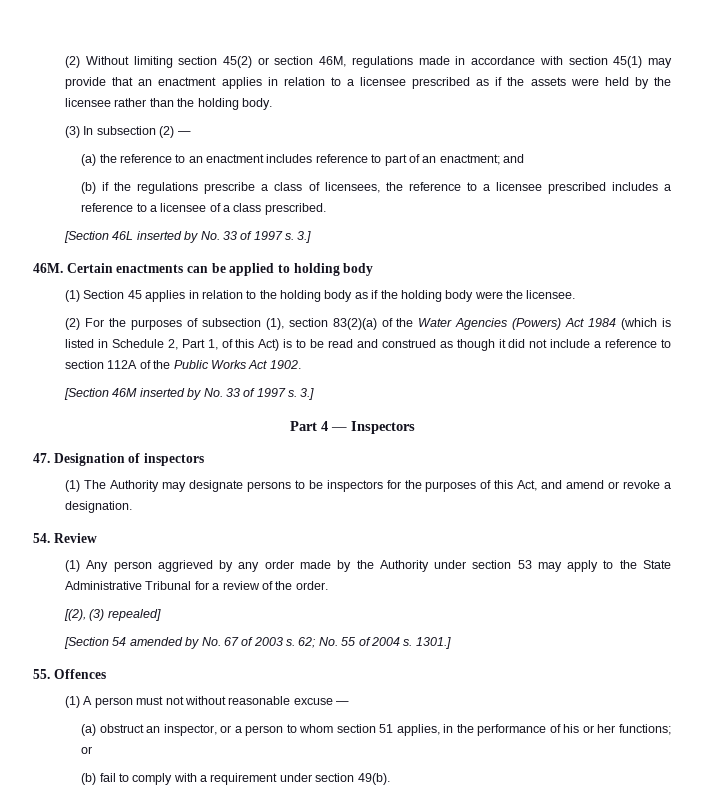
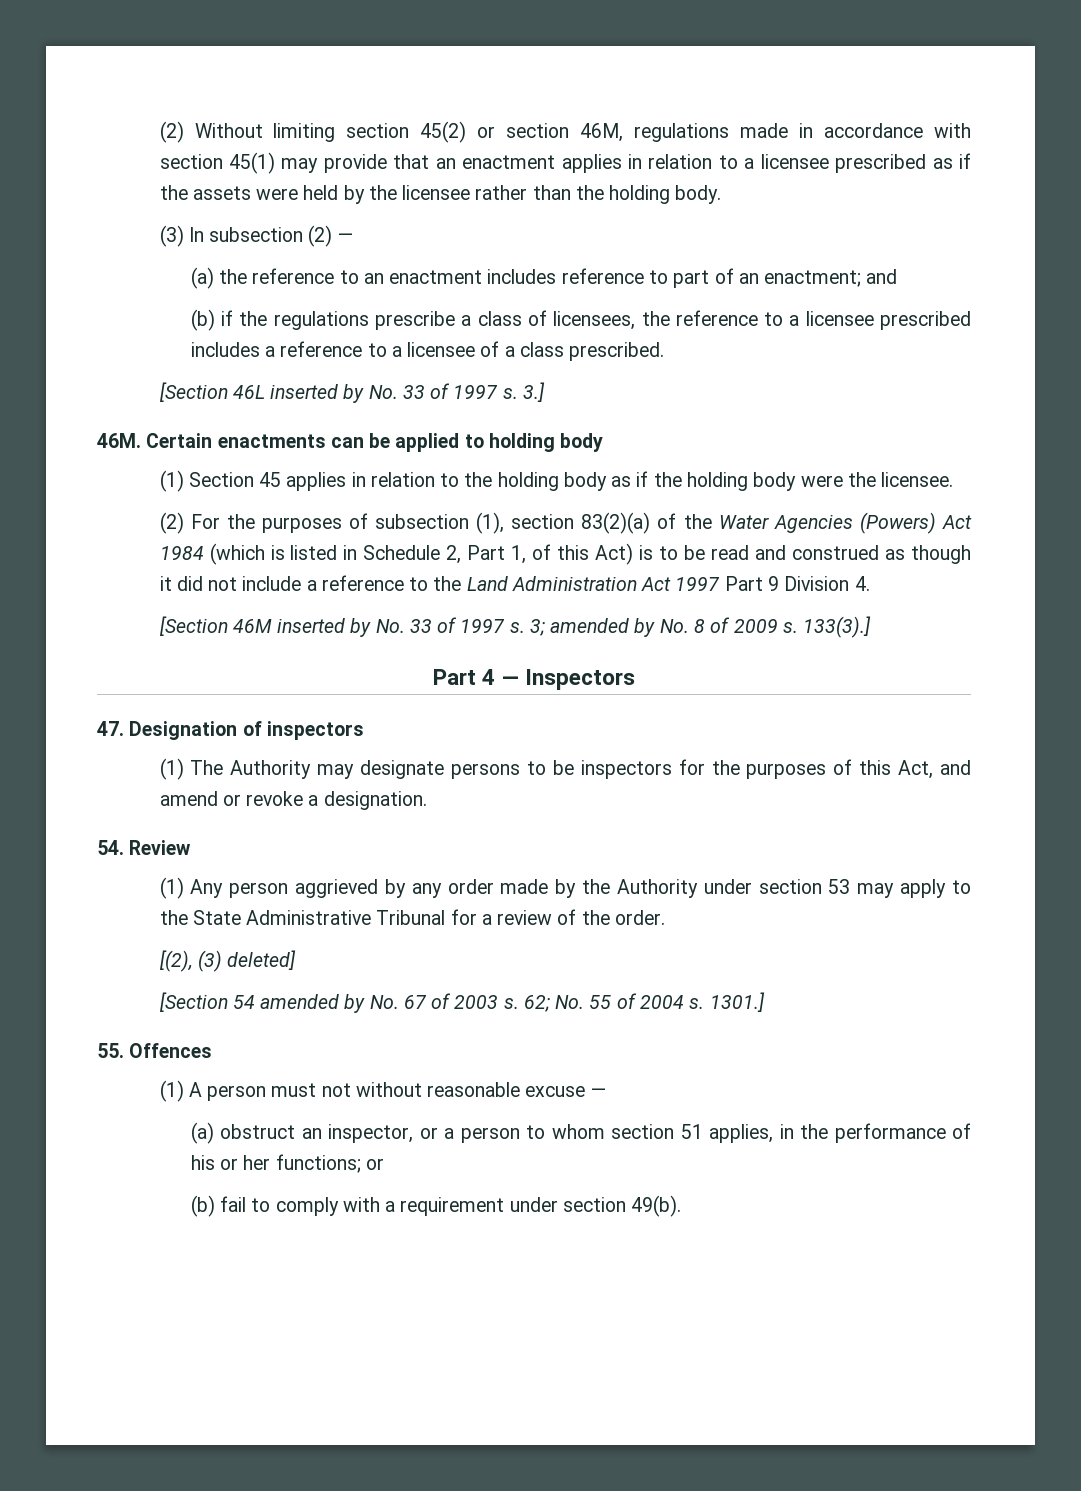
- (2) For the purposes of subsection (1), section 83(2)(a) of the Water Agencies (Powers) Act 1984 (which is listed in Schedule 2, Part 1, of this Act) is to be read and construed as though it did not include a reference to section 112A of the Public Works Act 1902.
+ (2) For the purposes of subsection (1), section 83(2)(a) of the Water Agencies (Powers) Act 1984 (which is listed in Schedule 2, Part 1, of this Act) is to be read and construed as though it did not include a reference to the Land Administration Act 1997 Part 9 Division 4.
- [Section 46M inserted by No. 33 of 1997 s. 3.]
+ [Section 46M inserted by No. 33 of 1997 s. 3; amended by No. 8 of 2009 s. 133(3).]
- [(2), (3) repealed]
+ [(2), (3) deleted]

